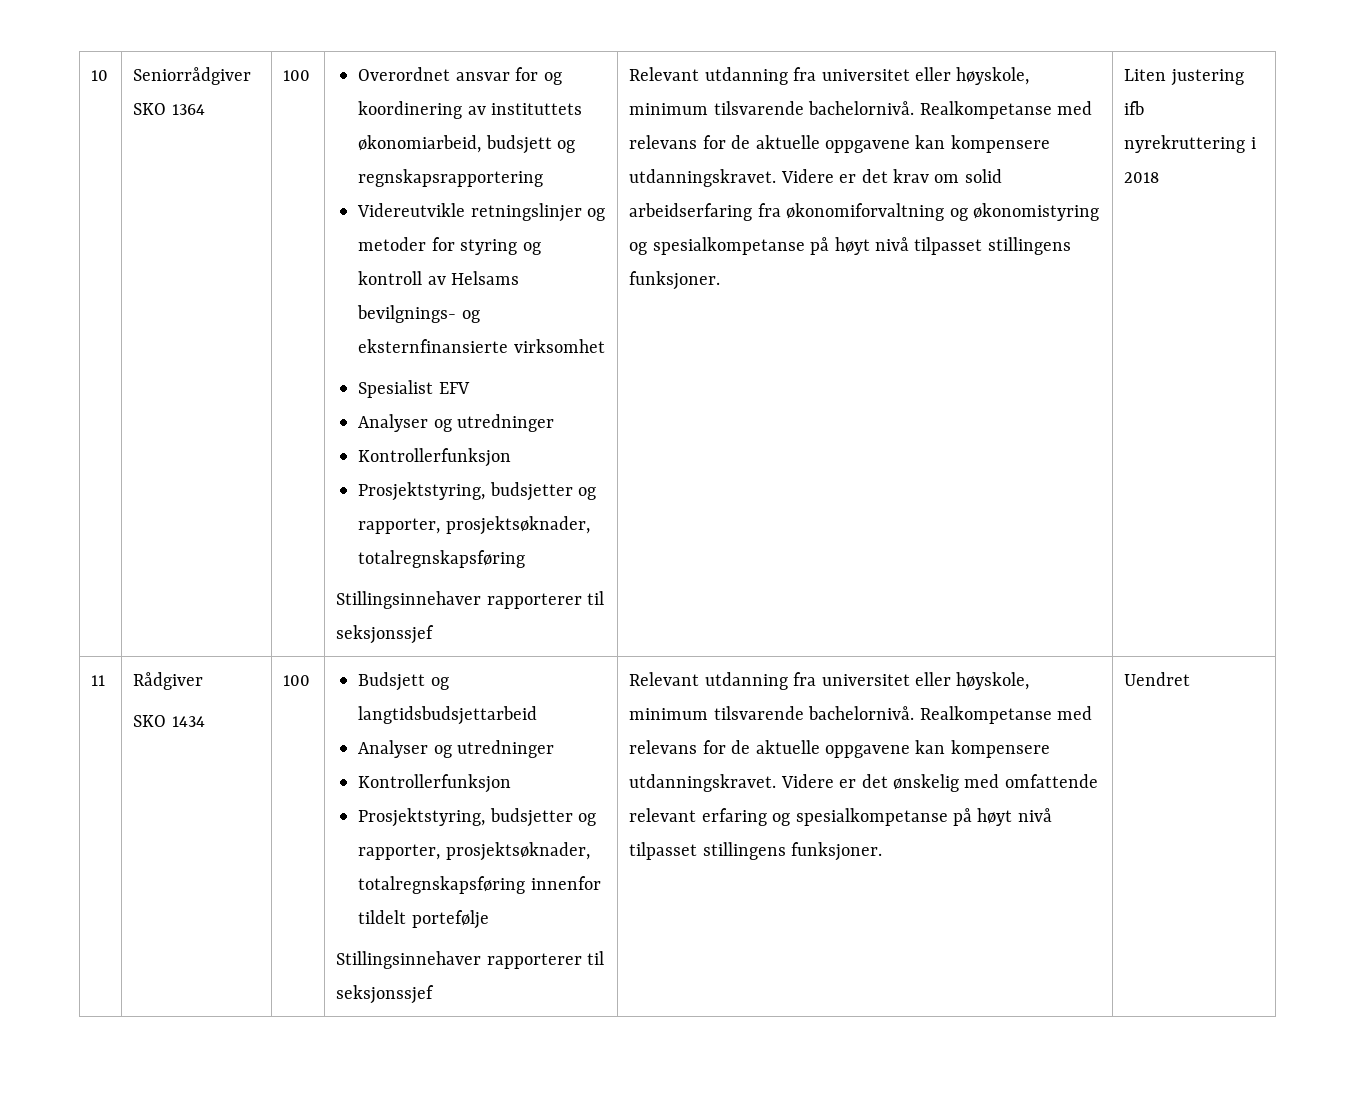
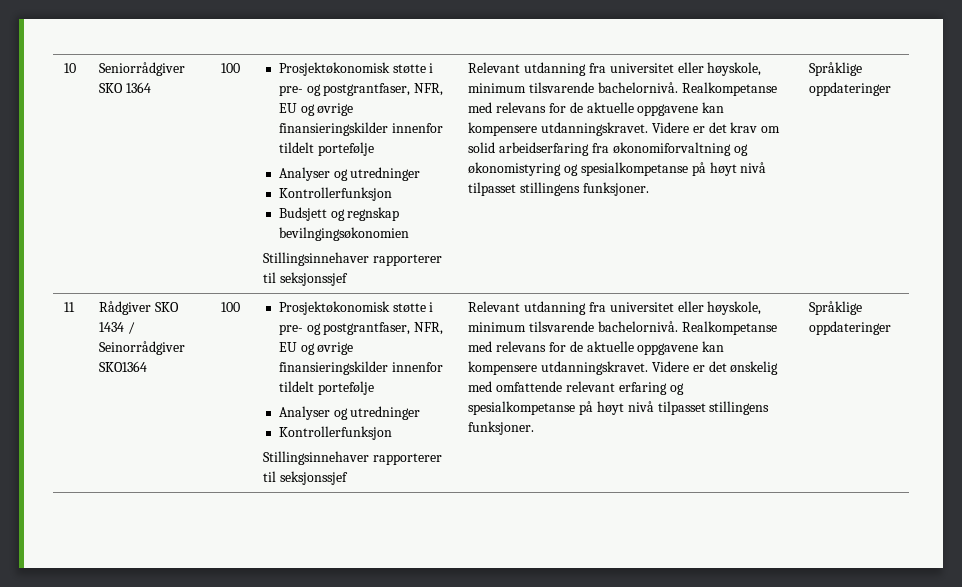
- Seniorrådgiver SKO 1364 | 100 | Overordnet ansvar for og koordinering av instituttets økonomiarbeid, budsjett og regnskapsrapportering
- Videreutvikle retningslinjer og metoder for styring og kontroll av Helsams bevilgnings- og eksternfinansierte virksomhet
- Spesialist EFV
+ Seniorrådgiver SKO 1364 | 100 | Prosjektøkonomisk støtte i pre- og postgrantfaser, NFR, EU og øvrige finansieringskilder innenfor tildelt portefølje
  Analyser og utredninger
  Kontrollerfunksjon
- Prosjektstyring, budsjetter og rapporter, prosjektsøknader, totalregnskapsføring
+ Budsjett og regnskap bevilngingsøkonomien
- Videre er det krav om solid arbeidserfaring fra økonomiforvaltning og økonomistyring og spesialkompetanse på høyt nivå tilpasset stillingens funksjoner. | Liten justering ifb nyrekruttering i 2018
+ Videre er det krav om solid arbeidserfaring fra økonomiforvaltning og økonomistyring og spesialkompetanse på høyt nivå tilpasset stillingens funksjoner. | Språklige oppdateringer
- Rådgiver
- SKO 1434 | 100 | Budsjett og langtidsbudsjettarbeid
+ Rådgiver SKO 1434 / Seinorrådgiver SKO1364 | 100 | Prosjektøkonomisk støtte i pre- og postgrantfaser, NFR, EU og øvrige finansieringskilder innenfor tildelt portefølje
  Analyser og utredninger
  Kontrollerfunksjon
- Prosjektstyring, budsjetter og rapporter, prosjektsøknader, totalregnskapsføring innenfor tildelt portefølje
- Videre er det ønskelig med omfattende relevant erfaring og spesialkompetanse på høyt nivå tilpasset stillingens funksjoner. | Uendret
+ Videre er det ønskelig med omfattende relevant erfaring og spesialkompetanse på høyt nivå tilpasset stillingens funksjoner. | Språklige oppdateringer

